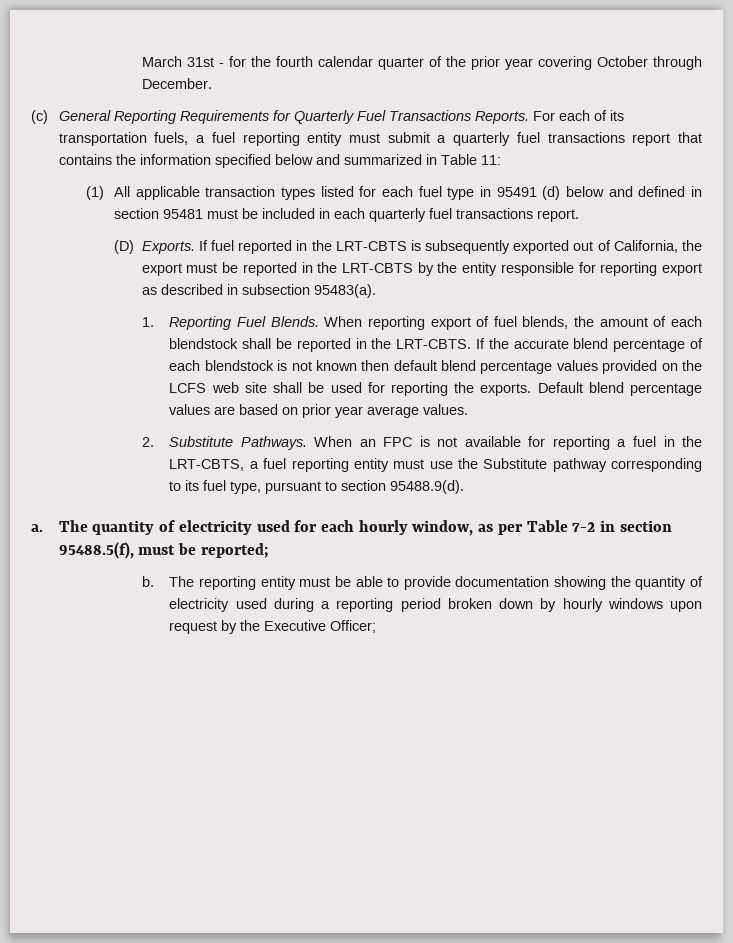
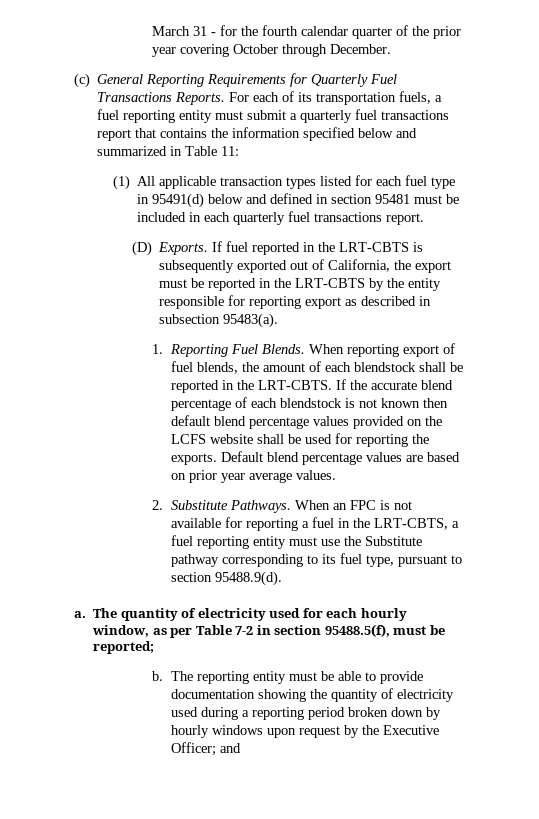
- March 31st - for the fourth calendar quarter of the prior year covering October through December.
+ March 31 - for the fourth calendar quarter of the prior year covering October through December.
- (1) All applicable transaction types listed for each fuel type in 95491 (d) below and defined in section 95481 must be included in each quarterly fuel transactions report.
+ (1) All applicable transaction types listed for each fuel type in 95491(d) below and defined in section 95481 must be included in each quarterly fuel transactions report.
- If the accurate blend percentage of each blendstock is not known then default blend percentage values provided on the LCFS web site shall be used for reporting the exports.
+ If the accurate blend percentage of each blendstock is not known then default blend percentage values provided on the LCFS website shall be used for reporting the exports.
- The reporting entity must be able to provide documentation showing the quantity of electricity used during a reporting period broken down by hourly windows upon request by the Executive Officer;
+ The reporting entity must be able to provide documentation showing the quantity of electricity used during a reporting period broken down by hourly windows upon request by the Executive Officer; and

